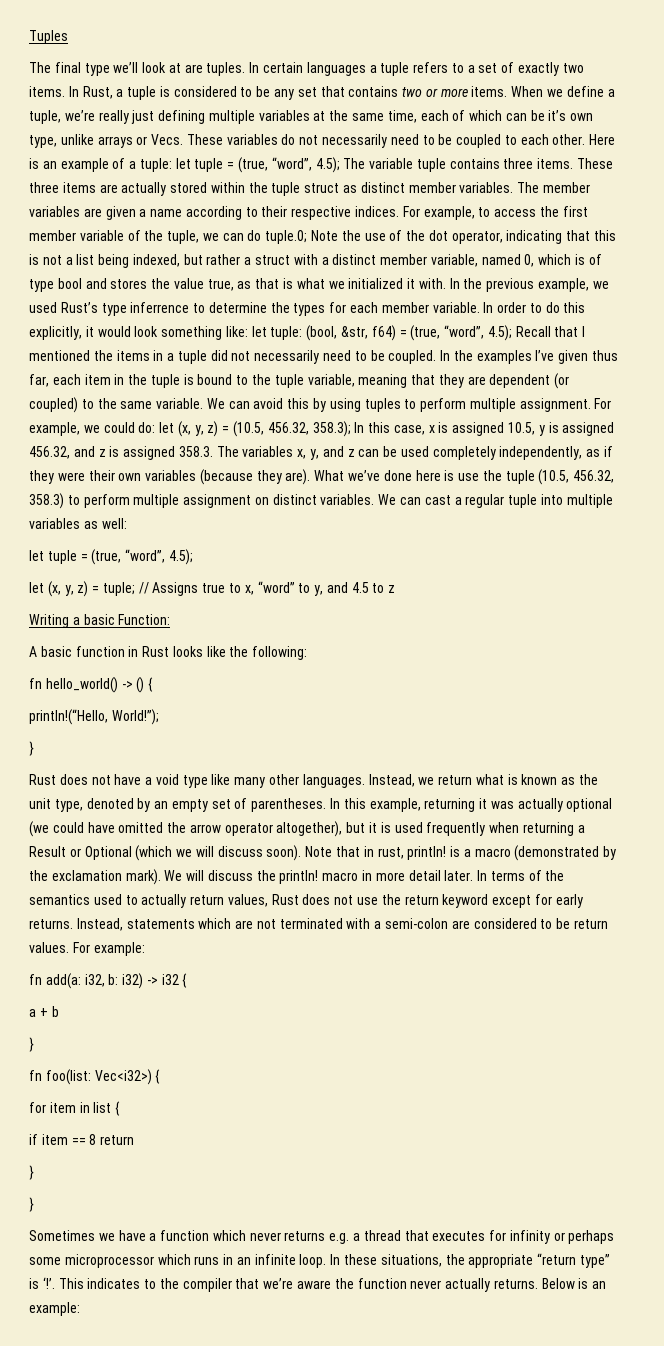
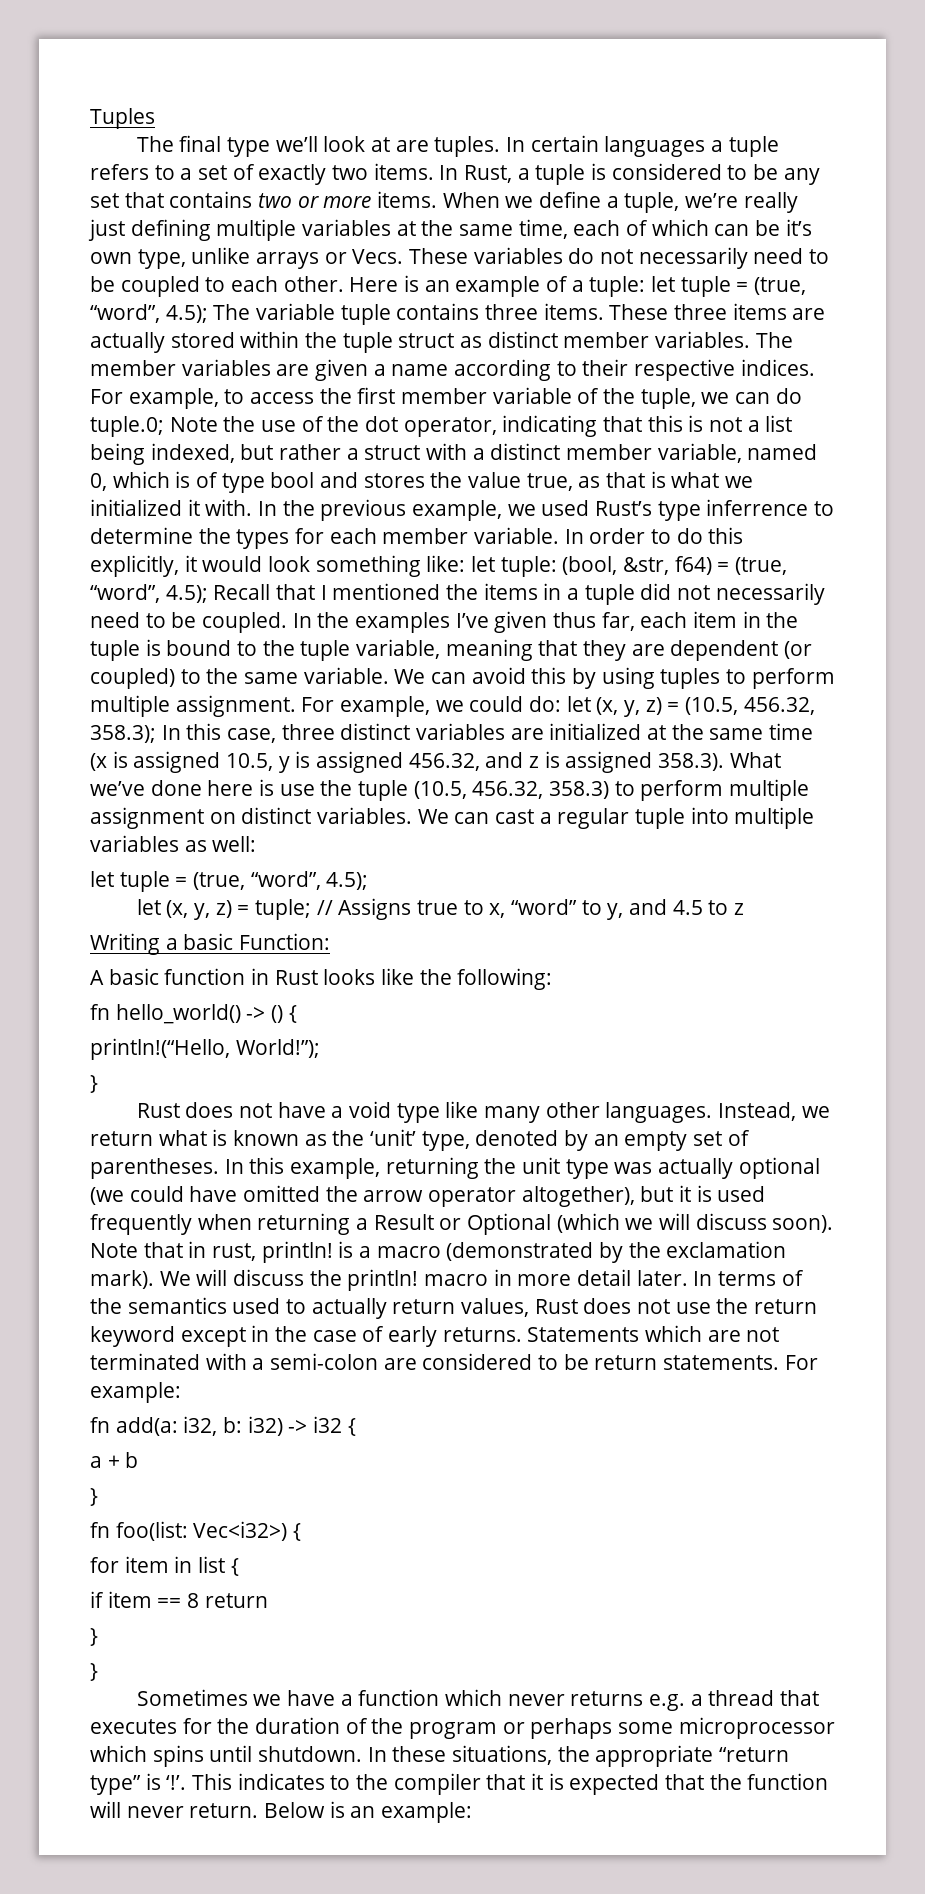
- For example, we could do: let (x, y, z) = (10.5, 456.32, 358.3); In this case, x is assigned 10.5, y is assigned 456.32, and z is assigned 358.3. The variables x, y, and z can be used completely independently, as if they were their own variables (because they are). What we’ve done here is use the tuple (10.5, 456.32, 358.3) to perform multiple assignment on distinct variables.
+ For example, we could do: let (x, y, z) = (10.5, 456.32, 358.3); In this case, three distinct variables are initialized at the same time (x is assigned 10.5, y is assigned 456.32, and z is assigned 358.3). What we’ve done here is use the tuple (10.5, 456.32, 358.3) to perform multiple assignment on distinct variables.
- Instead, we return what is known as the unit type, denoted by an empty set of parentheses.
+ Instead, we return what is known as the ‘unit’ type, denoted by an empty set of parentheses.
- In this example, returning it was actually optional (we could have omitted the arrow operator altogether), but it is used frequently when returning a Result or Optional (which we will discuss soon).
+ In this example, returning the unit type was actually optional (we could have omitted the arrow operator altogether), but it is used frequently when returning a Result or Optional (which we will discuss soon).
- In terms of the semantics used to actually return values, Rust does not use the return keyword except for early returns. Instead, statements which are not terminated with a semi-colon are considered to be return values.
+ In terms of the semantics used to actually return values, Rust does not use the return keyword except in the case of early returns. Statements which are not terminated with a semi-colon are considered to be return statements.
- Sometimes we have a function which never returns e.g. a thread that executes for infinity or perhaps some microprocessor which runs in an infinite loop.
+ Sometimes we have a function which never returns e.g. a thread that executes for the duration of the program or perhaps some microprocessor which spins until shutdown.
- This indicates to the compiler that we’re aware the function never actually returns.
+ This indicates to the compiler that it is expected that the function will never return.

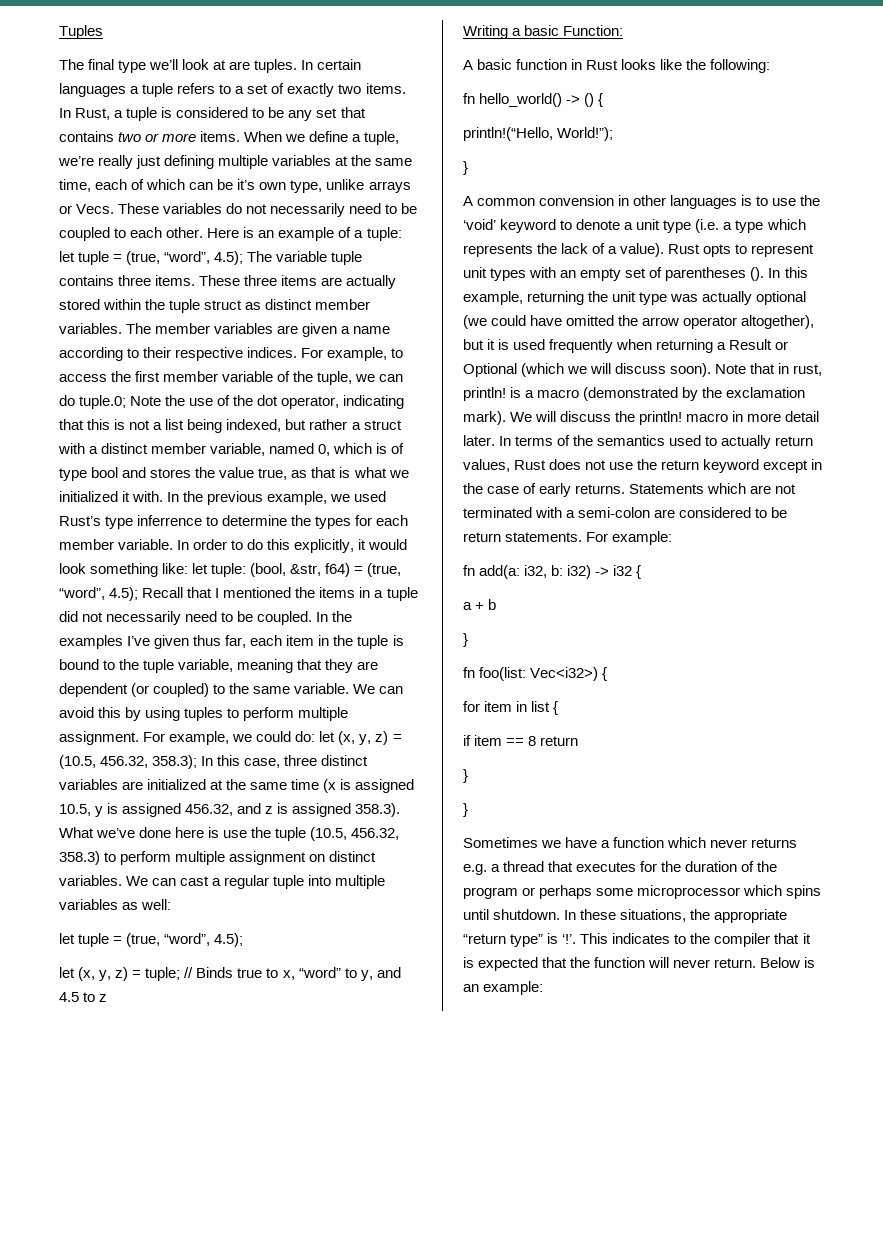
- let (x, y, z) = tuple; // Assigns true to x, “word” to y, and 4.5 to z
+ let (x, y, z) = tuple; // Binds true to x, “word” to y, and 4.5 to z
- Rust does not have a void type like many other languages. Instead, we return what is known as the ‘unit’ type, denoted by an empty set of parentheses.
+ A common convension in other languages is to use the ‘void’ keyword to denote a unit type (i.e. a type which represents the lack of a value). Rust opts to represent unit types with an empty set of parentheses ().

